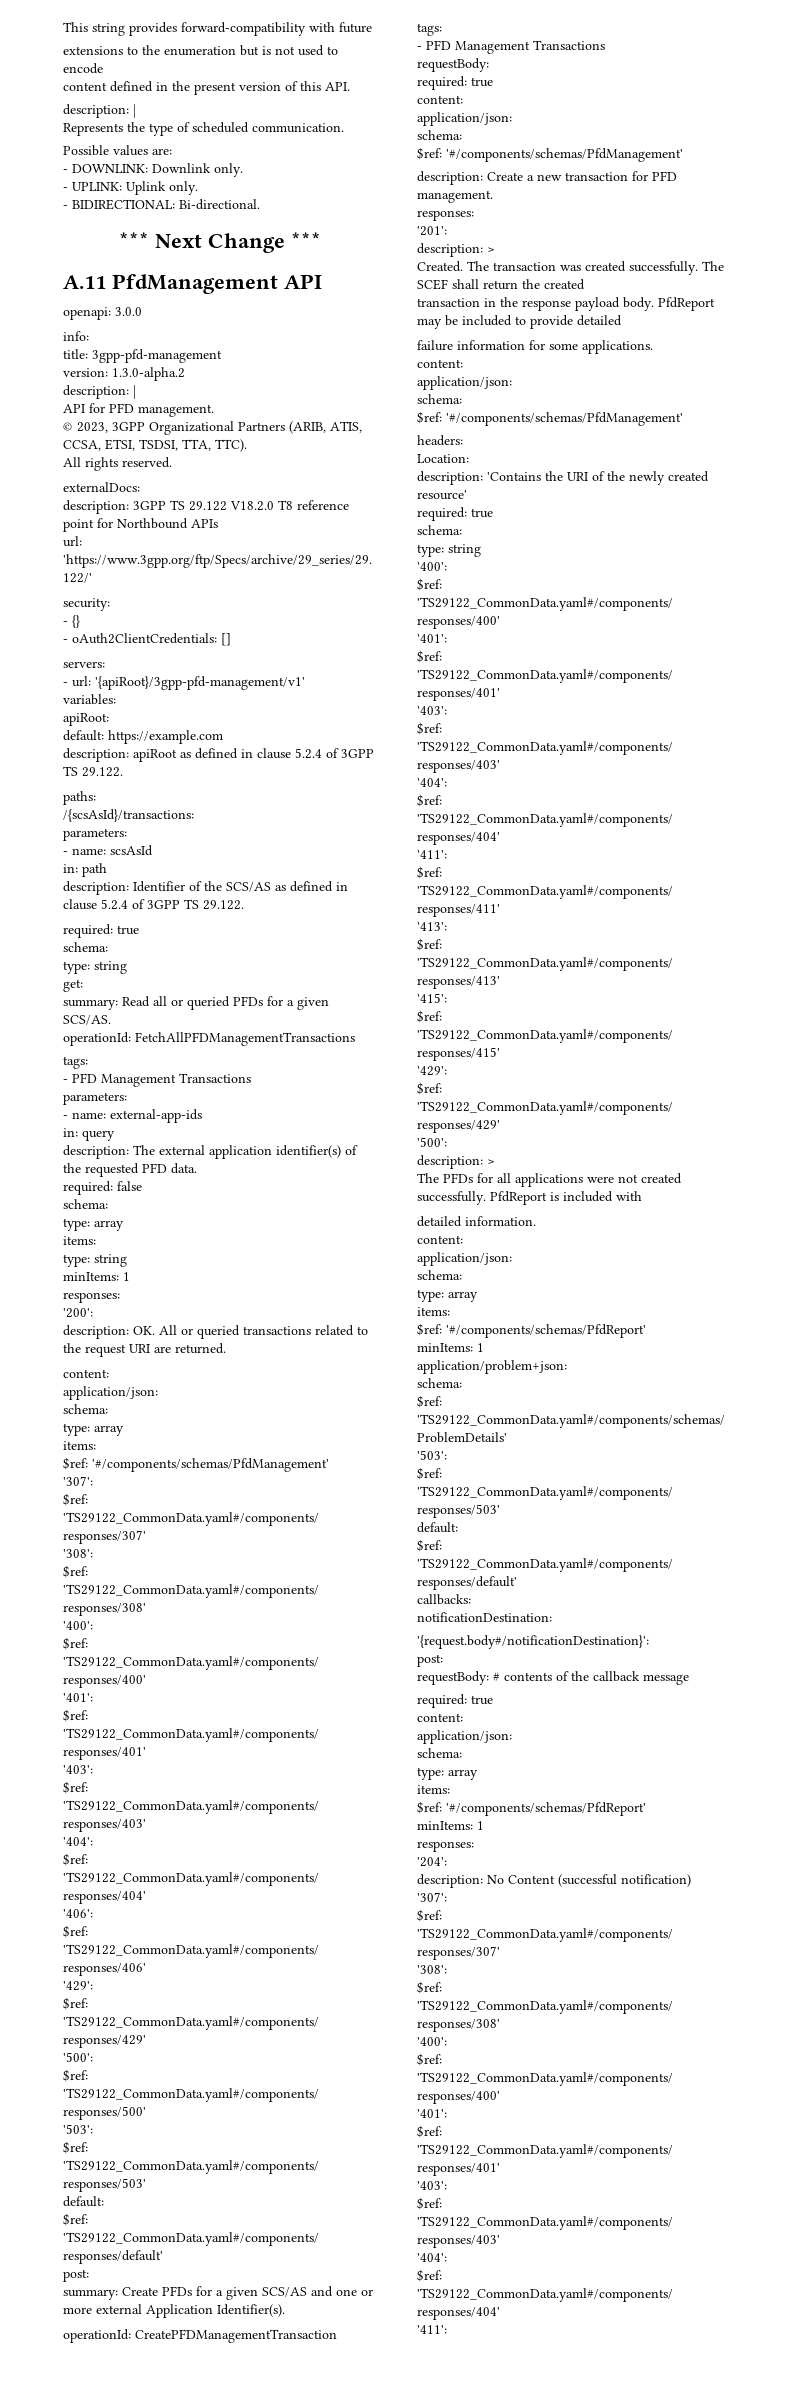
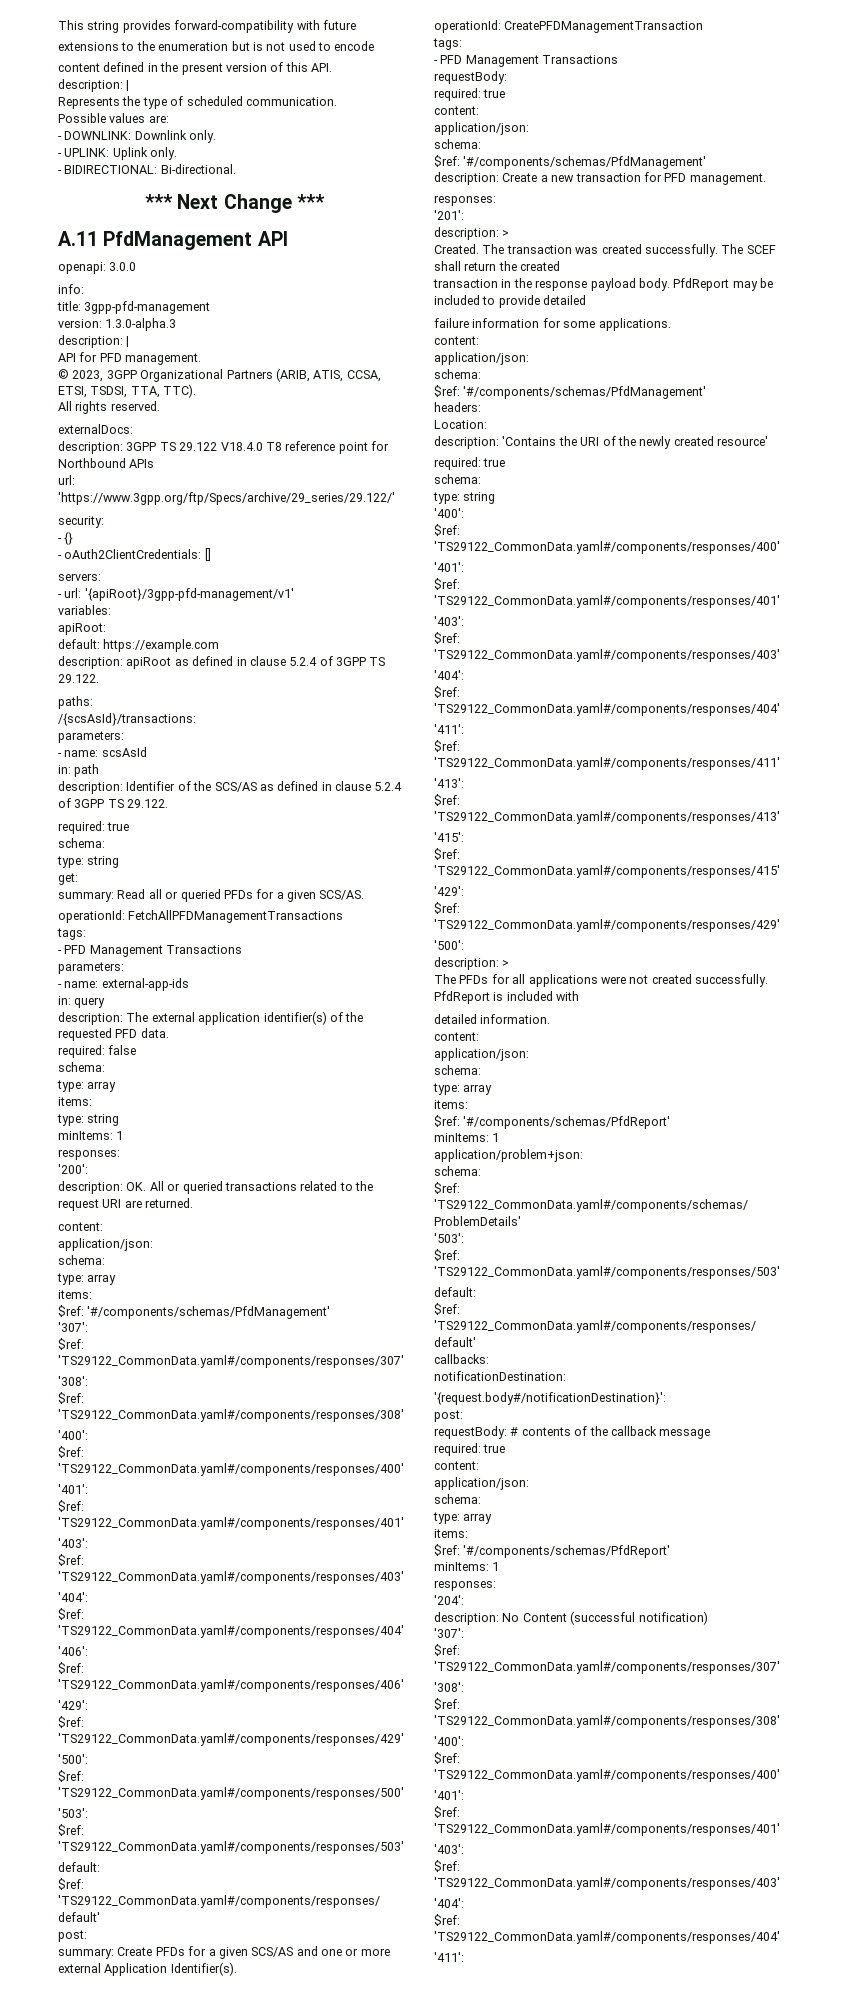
- version: 1.3.0-alpha.2
+ version: 1.3.0-alpha.3
- description: 3GPP TS 29.122 V18.2.0 T8 reference point for Northbound APIs
+ description: 3GPP TS 29.122 V18.4.0 T8 reference point for Northbound APIs

